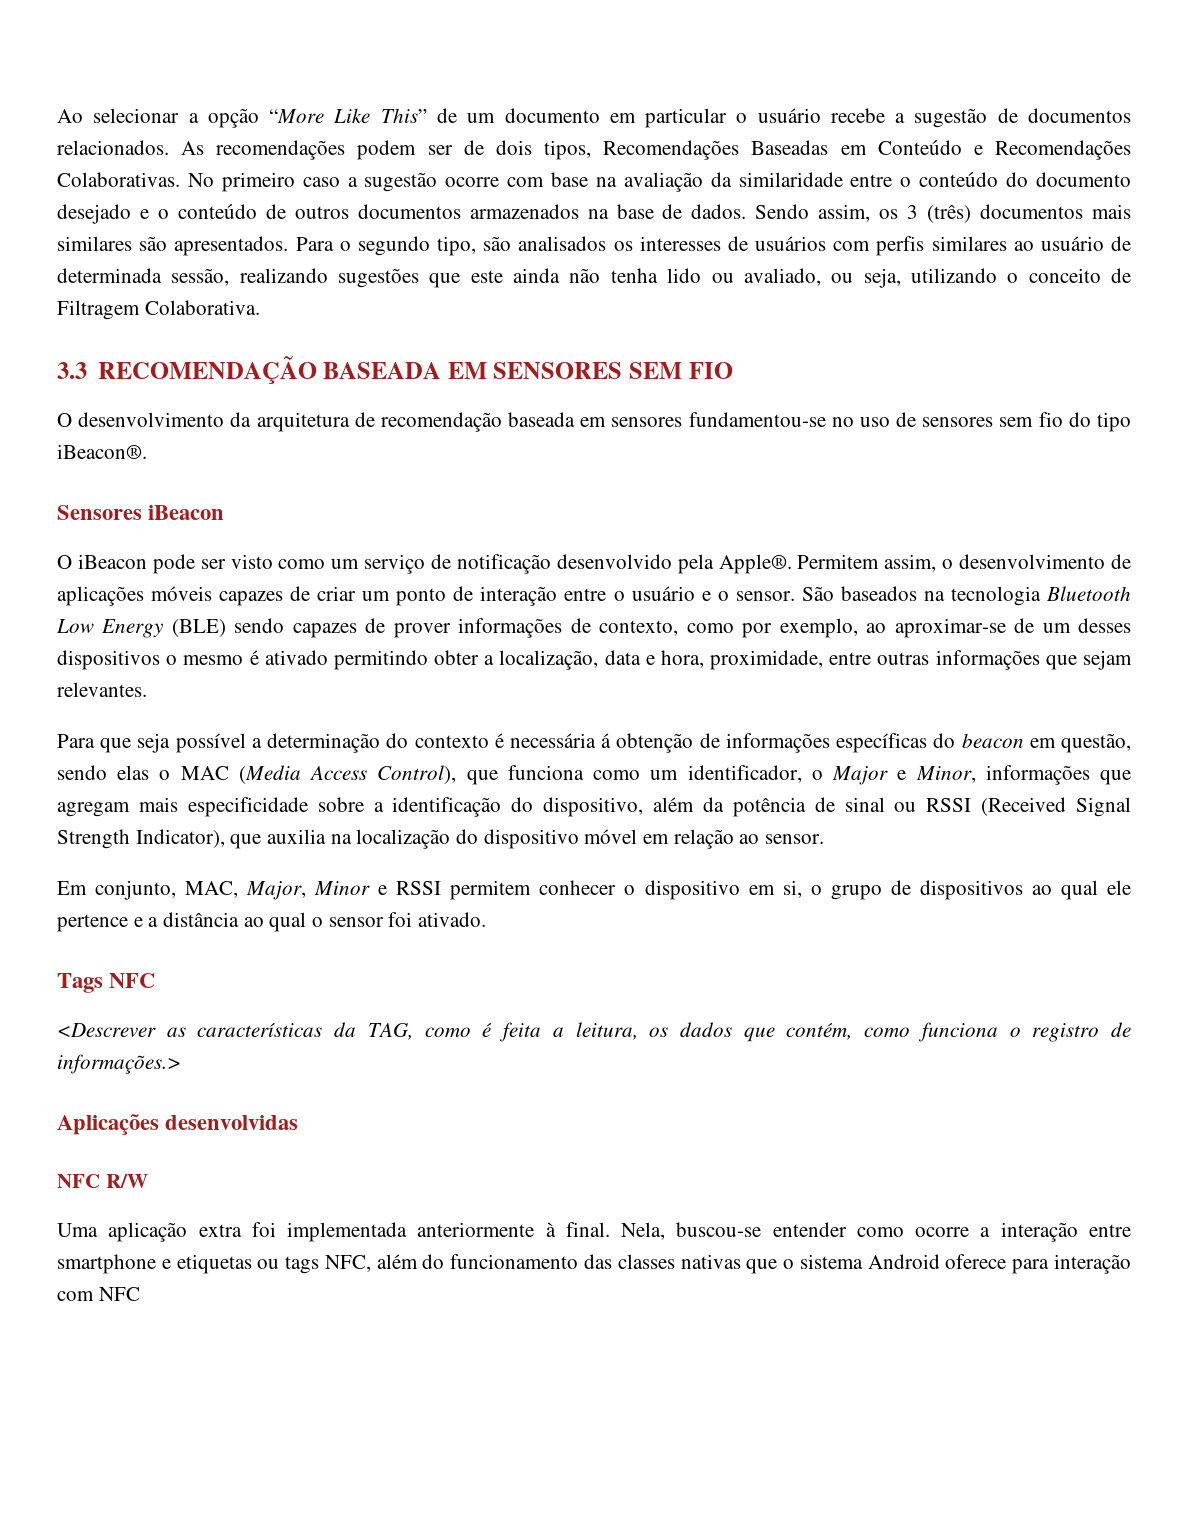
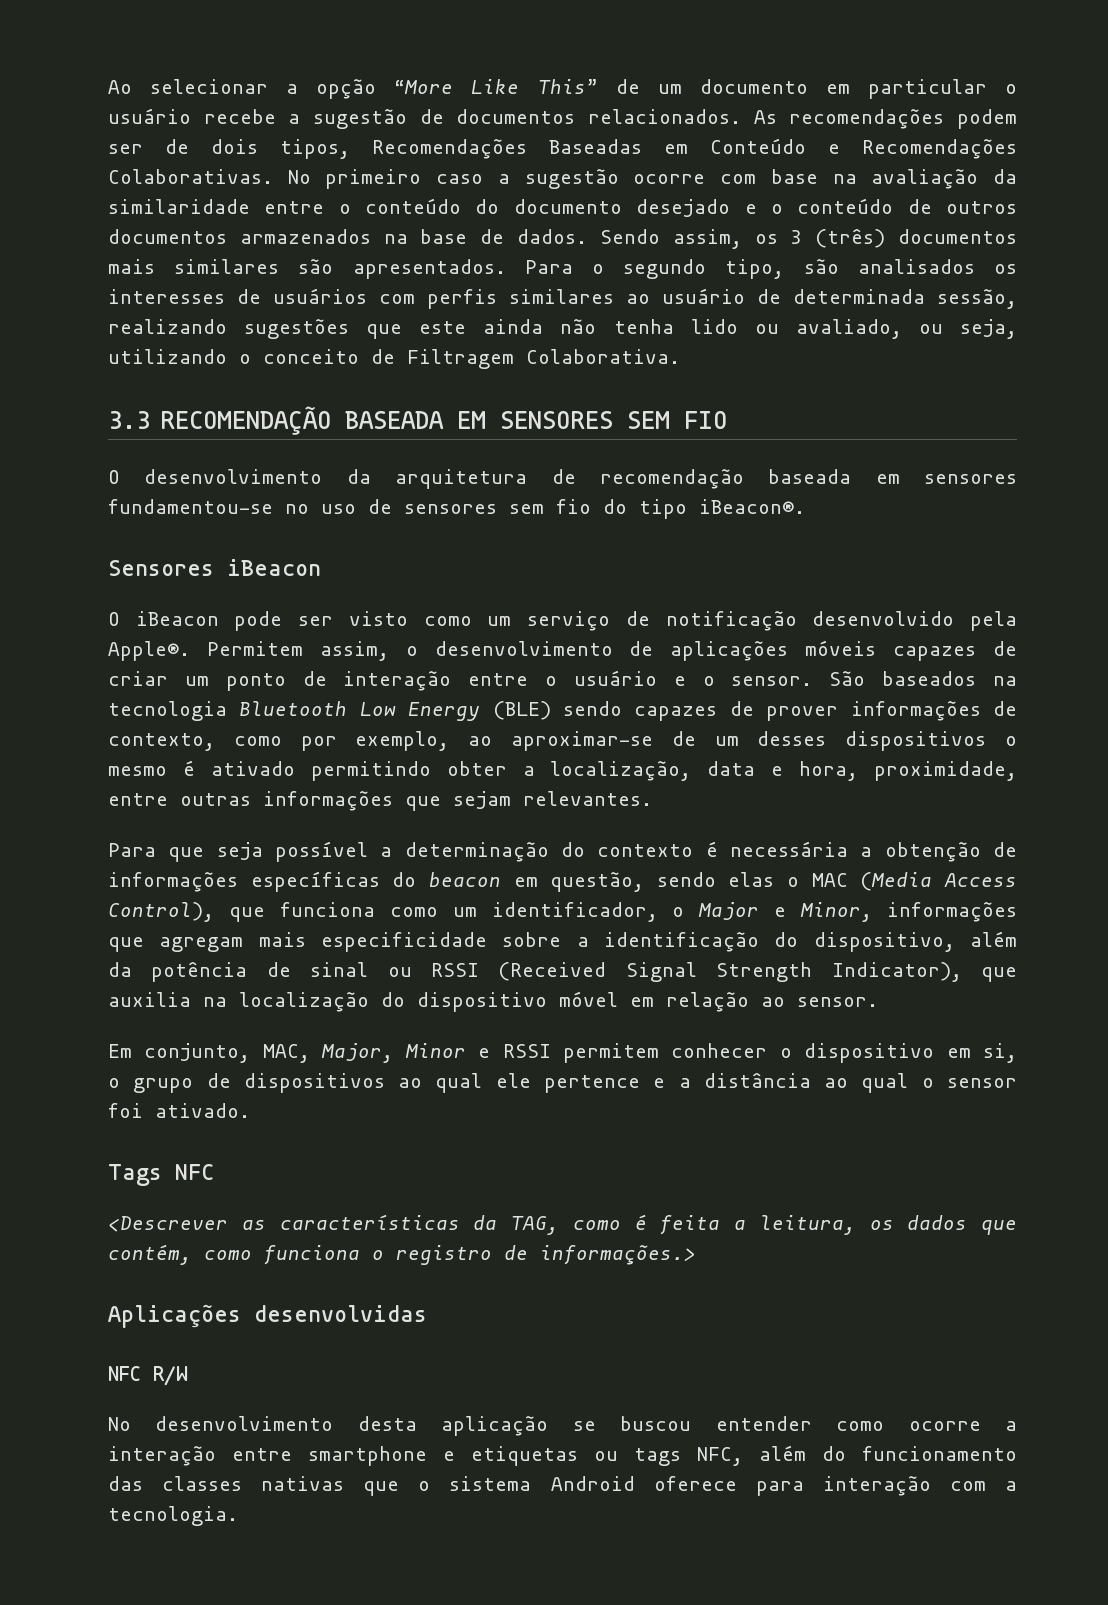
- Para que seja possível a determinação do contexto é necessária á obtenção de informações específicas do beacon em questão, sendo elas o MAC (Media Access Control), que funciona como um identificador, o Major e Minor, informações que agregam mais especificidade sobre a identificação do dispositivo, além da potência de sinal ou RSSI (Received Signal Strength Indicator), que auxilia na localização do dispositivo móvel em relação ao sensor.
+ Para que seja possível a determinação do contexto é necessária a obtenção de informações específicas do beacon em questão, sendo elas o MAC (Media Access Control), que funciona como um identificador, o Major e Minor, informações que agregam mais especificidade sobre a identificação do dispositivo, além da potência de sinal ou RSSI (Received Signal Strength Indicator), que auxilia na localização do dispositivo móvel em relação ao sensor.
- Uma aplicação extra foi implementada anteriormente à final. Nela, buscou-se entender como ocorre a interação entre smartphone e etiquetas ou tags NFC, além do funcionamento das classes nativas que o sistema Android oferece para interação com NFC
+ No desenvolvimento desta aplicação se buscou entender como ocorre a interação entre smartphone e etiquetas ou tags NFC, além do funcionamento das classes nativas que o sistema Android oferece para interação com a tecnologia.

